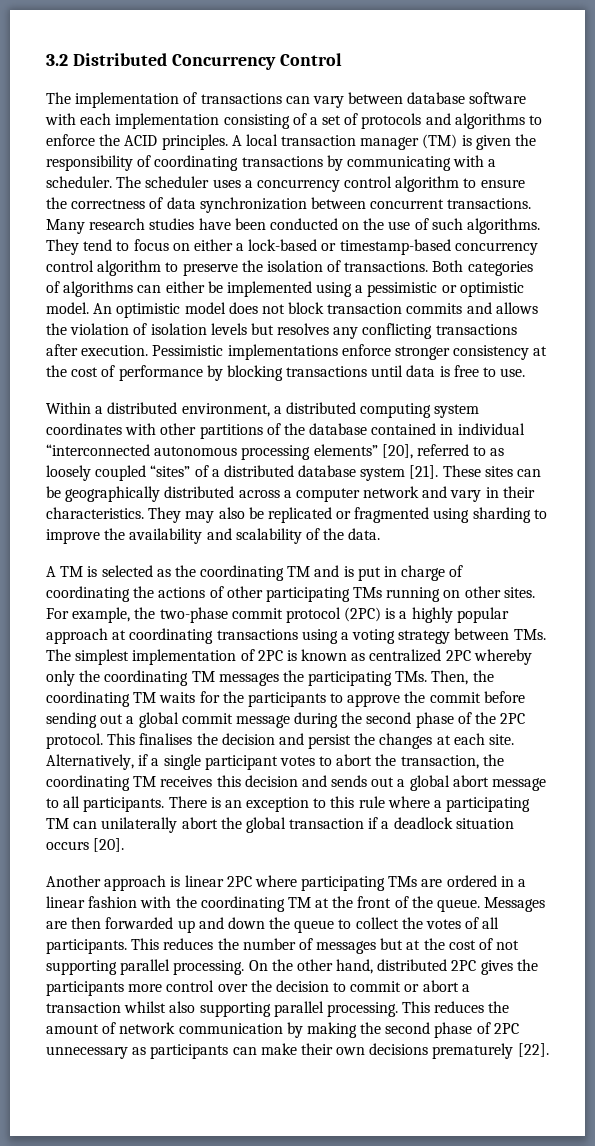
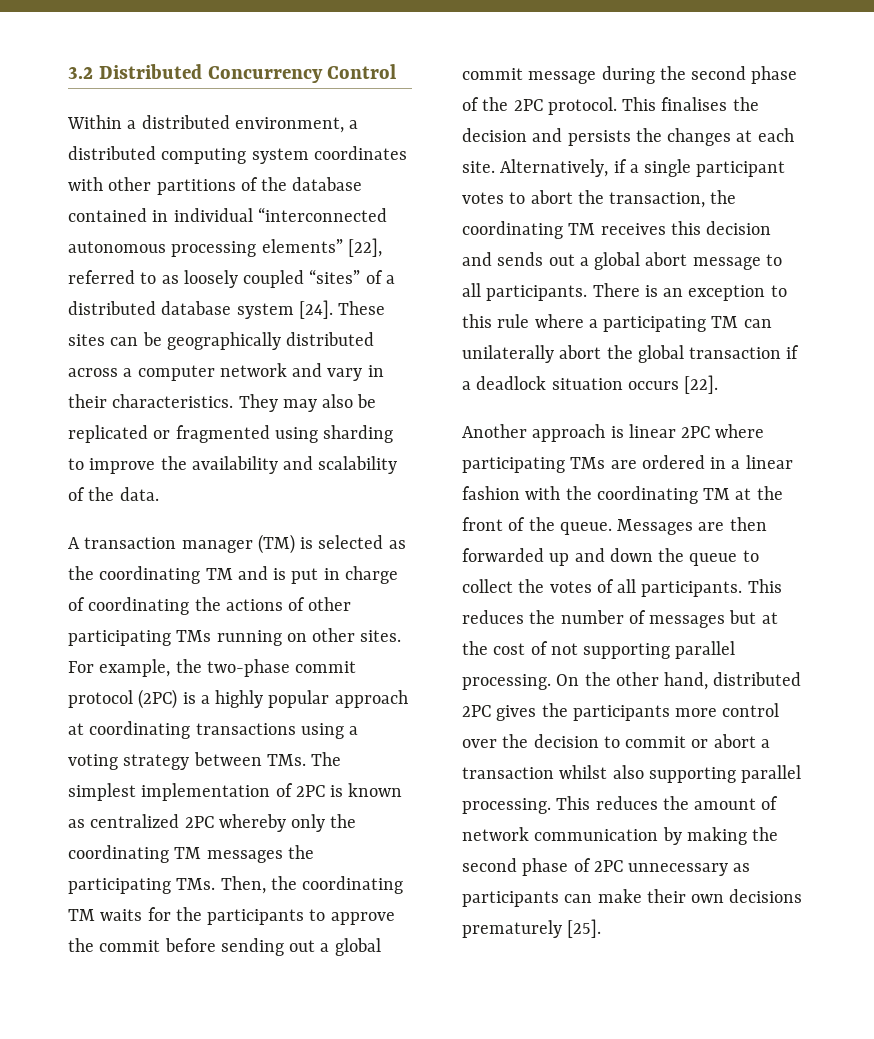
- The implementation of transactions can vary between database software with each implementation consisting of a set of protocols and algorithms to enforce the ACID principles. A local transaction manager (TM) is given the responsibility of coordinating transactions by communicating with a scheduler. The scheduler uses a concurrency control algorithm to ensure the correctness of data synchronization between concurrent transactions. Many research studies have been conducted on the use of such algorithms. They tend to focus on either a lock-based or timestamp-based concurrency control algorithm to preserve the isolation of transactions. Both categories of algorithms can either be implemented using a pessimistic or optimistic model. An optimistic model does not block transaction commits and allows the violation of isolation levels but resolves any conflicting transactions after execution. Pessimistic implementations enforce stronger consistency at the cost of performance by blocking transactions until data is free to use.
- Within a distributed environment, a distributed computing system coordinates with other partitions of the database contained in individual “interconnected autonomous processing elements” [20], referred to as loosely coupled “sites” of a distributed database system [21].
+ Within a distributed environment, a distributed computing system coordinates with other partitions of the database contained in individual “interconnected autonomous processing elements” [22], referred to as loosely coupled “sites” of a distributed database system [24].
- A TM is selected as the coordinating TM and is put in charge of coordinating the actions of other participating TMs running on other sites.
+ A transaction manager (TM) is selected as the coordinating TM and is put in charge of coordinating the actions of other participating TMs running on other sites.
- This finalises the decision and persist the changes at each site.
+ This finalises the decision and persists the changes at each site.
- There is an exception to this rule where a participating TM can unilaterally abort the global transaction if a deadlock situation occurs [20].
+ There is an exception to this rule where a participating TM can unilaterally abort the global transaction if a deadlock situation occurs [22].
- This reduces the amount of network communication by making the second phase of 2PC unnecessary as participants can make their own decisions prematurely [22].
+ This reduces the amount of network communication by making the second phase of 2PC unnecessary as participants can make their own decisions prematurely [25].

